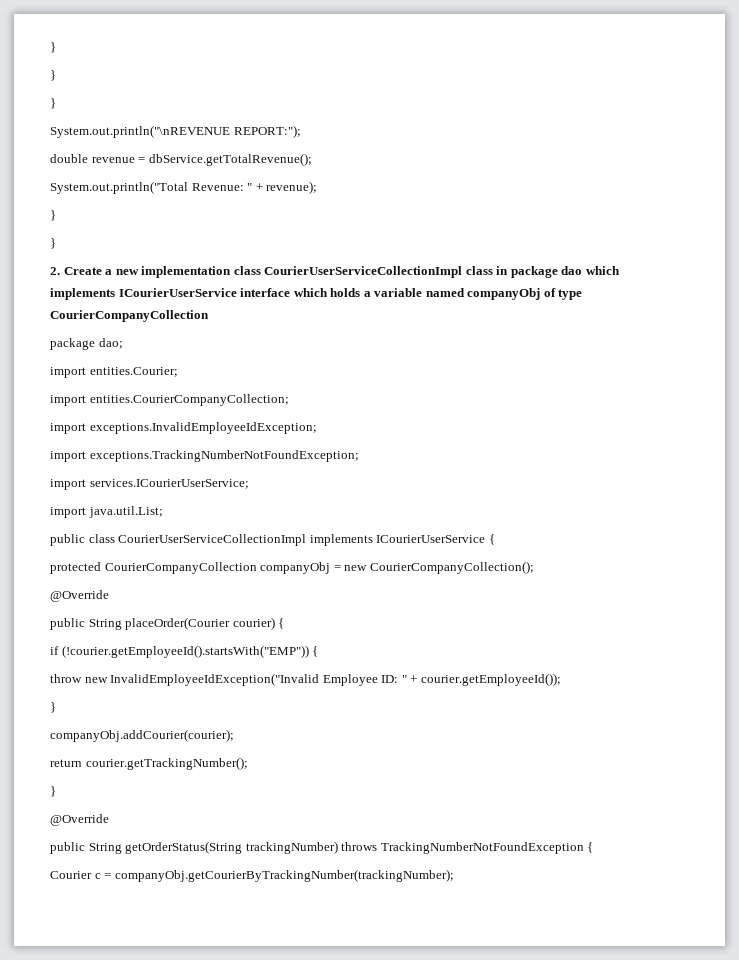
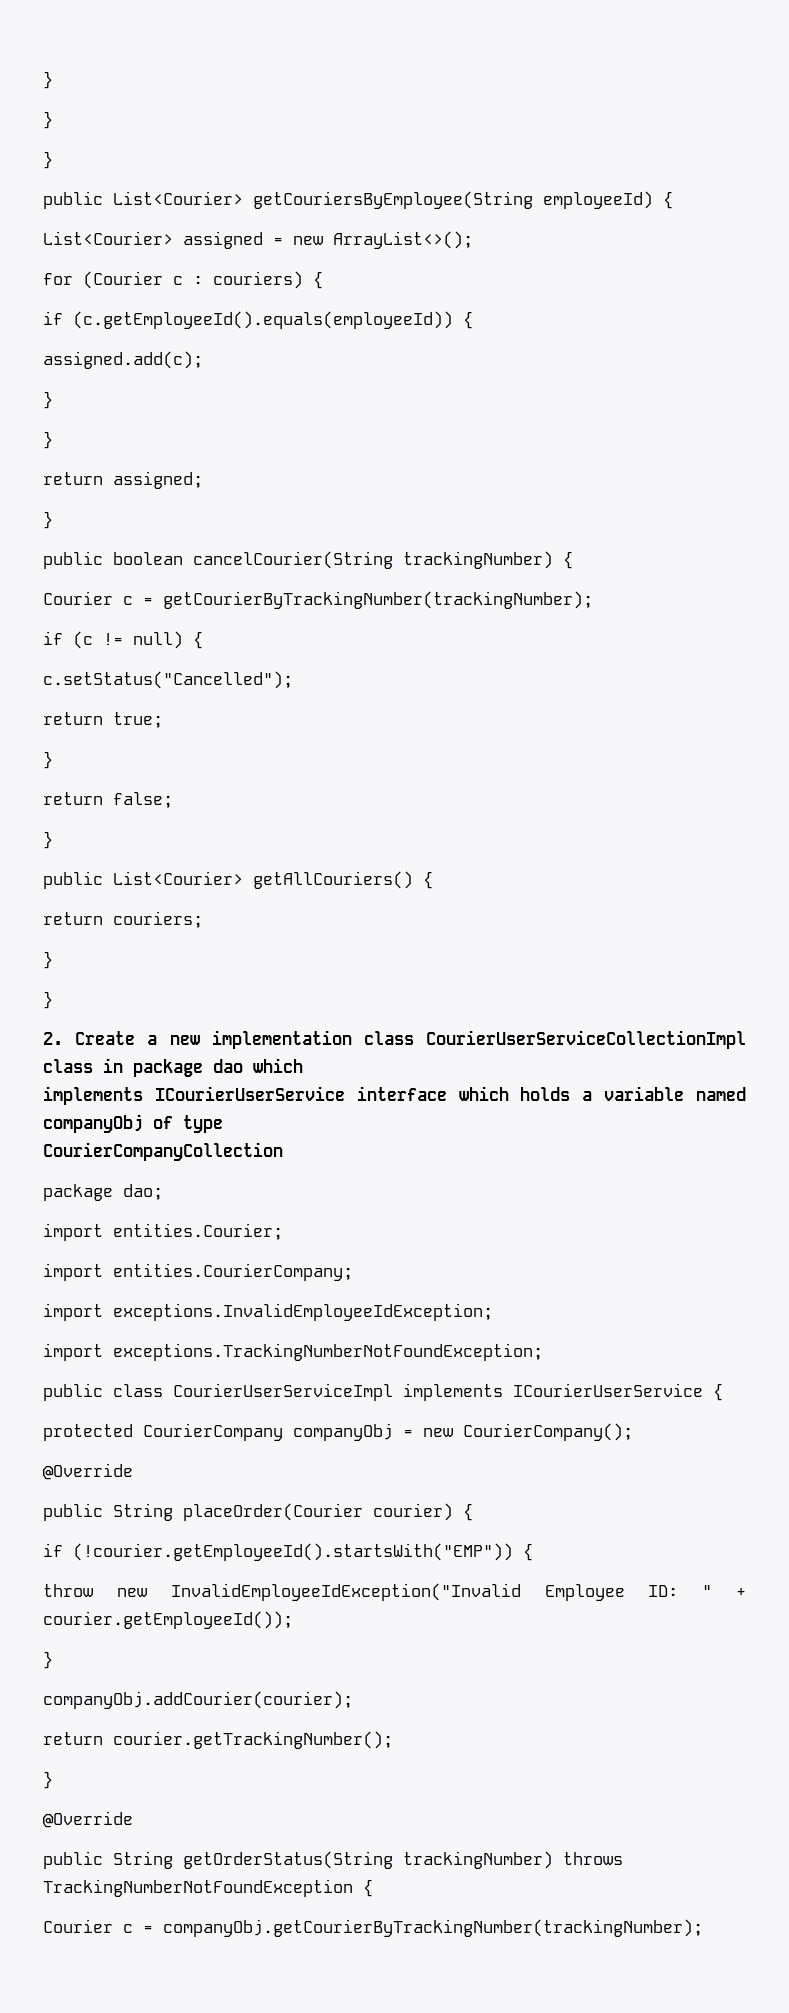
- System.out.println("\nREVENUE REPORT:");
- double revenue = dbService.getTotalRevenue();
- System.out.println("Total Revenue: " + revenue);
+ public List<Courier> getCouriersByEmployee(String employeeId) {
+ List<Courier> assigned = new ArrayList<>();
+ for (Courier c : couriers) {
+ if (c.getEmployeeId().equals(employeeId)) {
+ assigned.add(c);
+ }
+ }
+ return assigned;
+ }
+ public boolean cancelCourier(String trackingNumber) {
+ Courier c = getCourierByTrackingNumber(trackingNumber);
+ if (c != null) {
+ c.setStatus("Cancelled");
+ return true;
+ }
+ return false;
+ }
+ public List<Courier> getAllCouriers() {
+ return couriers;
- import entities.CourierCompanyCollection;
+ import entities.CourierCompany;
- import services.ICourierUserService;
- import java.util.List;
- public class CourierUserServiceCollectionImpl implements ICourierUserService {
+ public class CourierUserServiceImpl implements ICourierUserService {
- protected CourierCompanyCollection companyObj = new CourierCompanyCollection();
+ protected CourierCompany companyObj = new CourierCompany();

